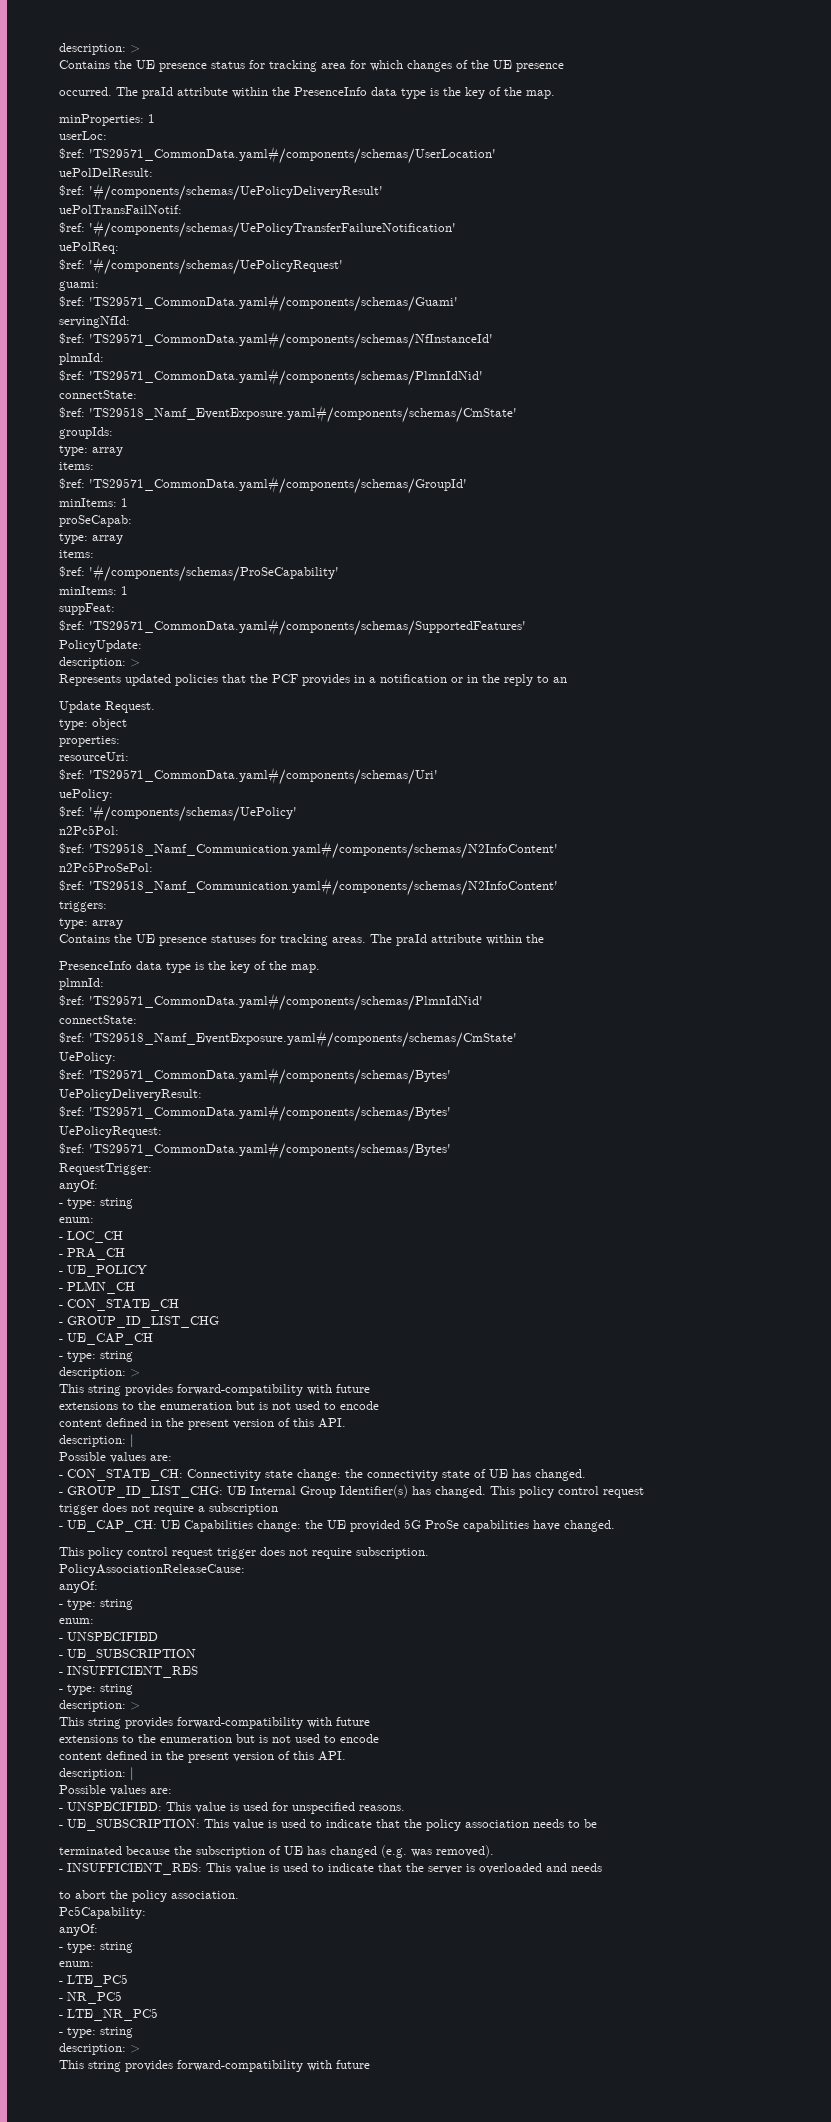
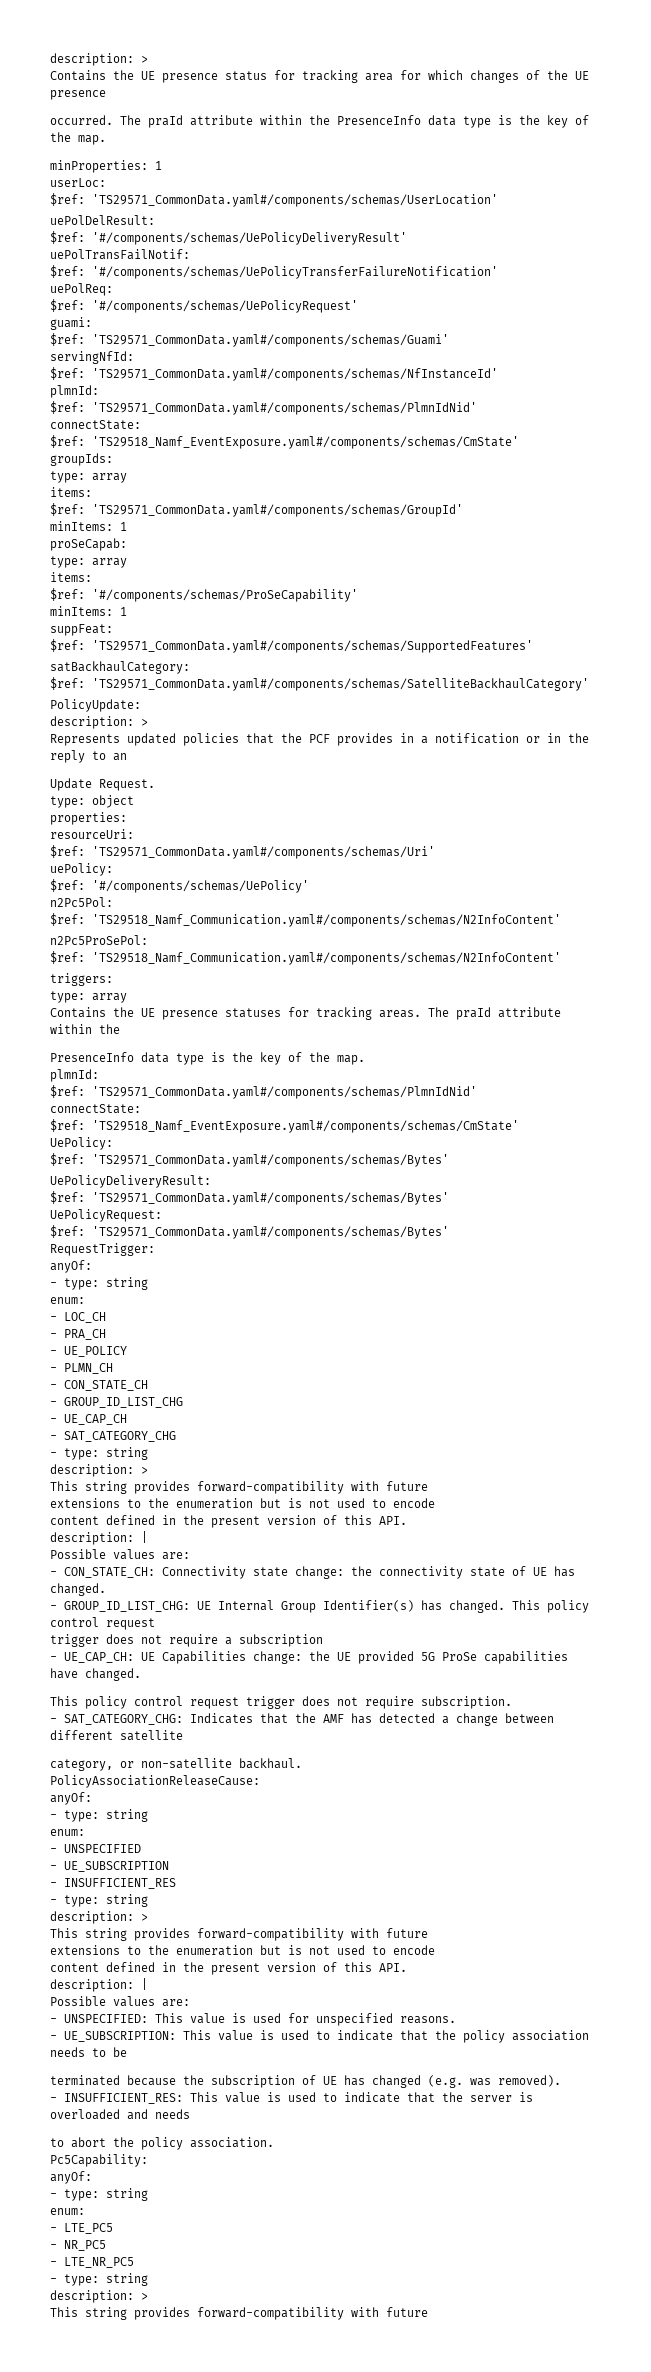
+ satBackhaulCategory:
+ $ref: 'TS29571_CommonData.yaml#/components/schemas/SatelliteBackhaulCategory'
+ - SAT_CATEGORY_CHG
+ - SAT_CATEGORY_CHG: Indicates that the AMF has detected a change between different satellite
+ category, or non-satellite backhaul.

